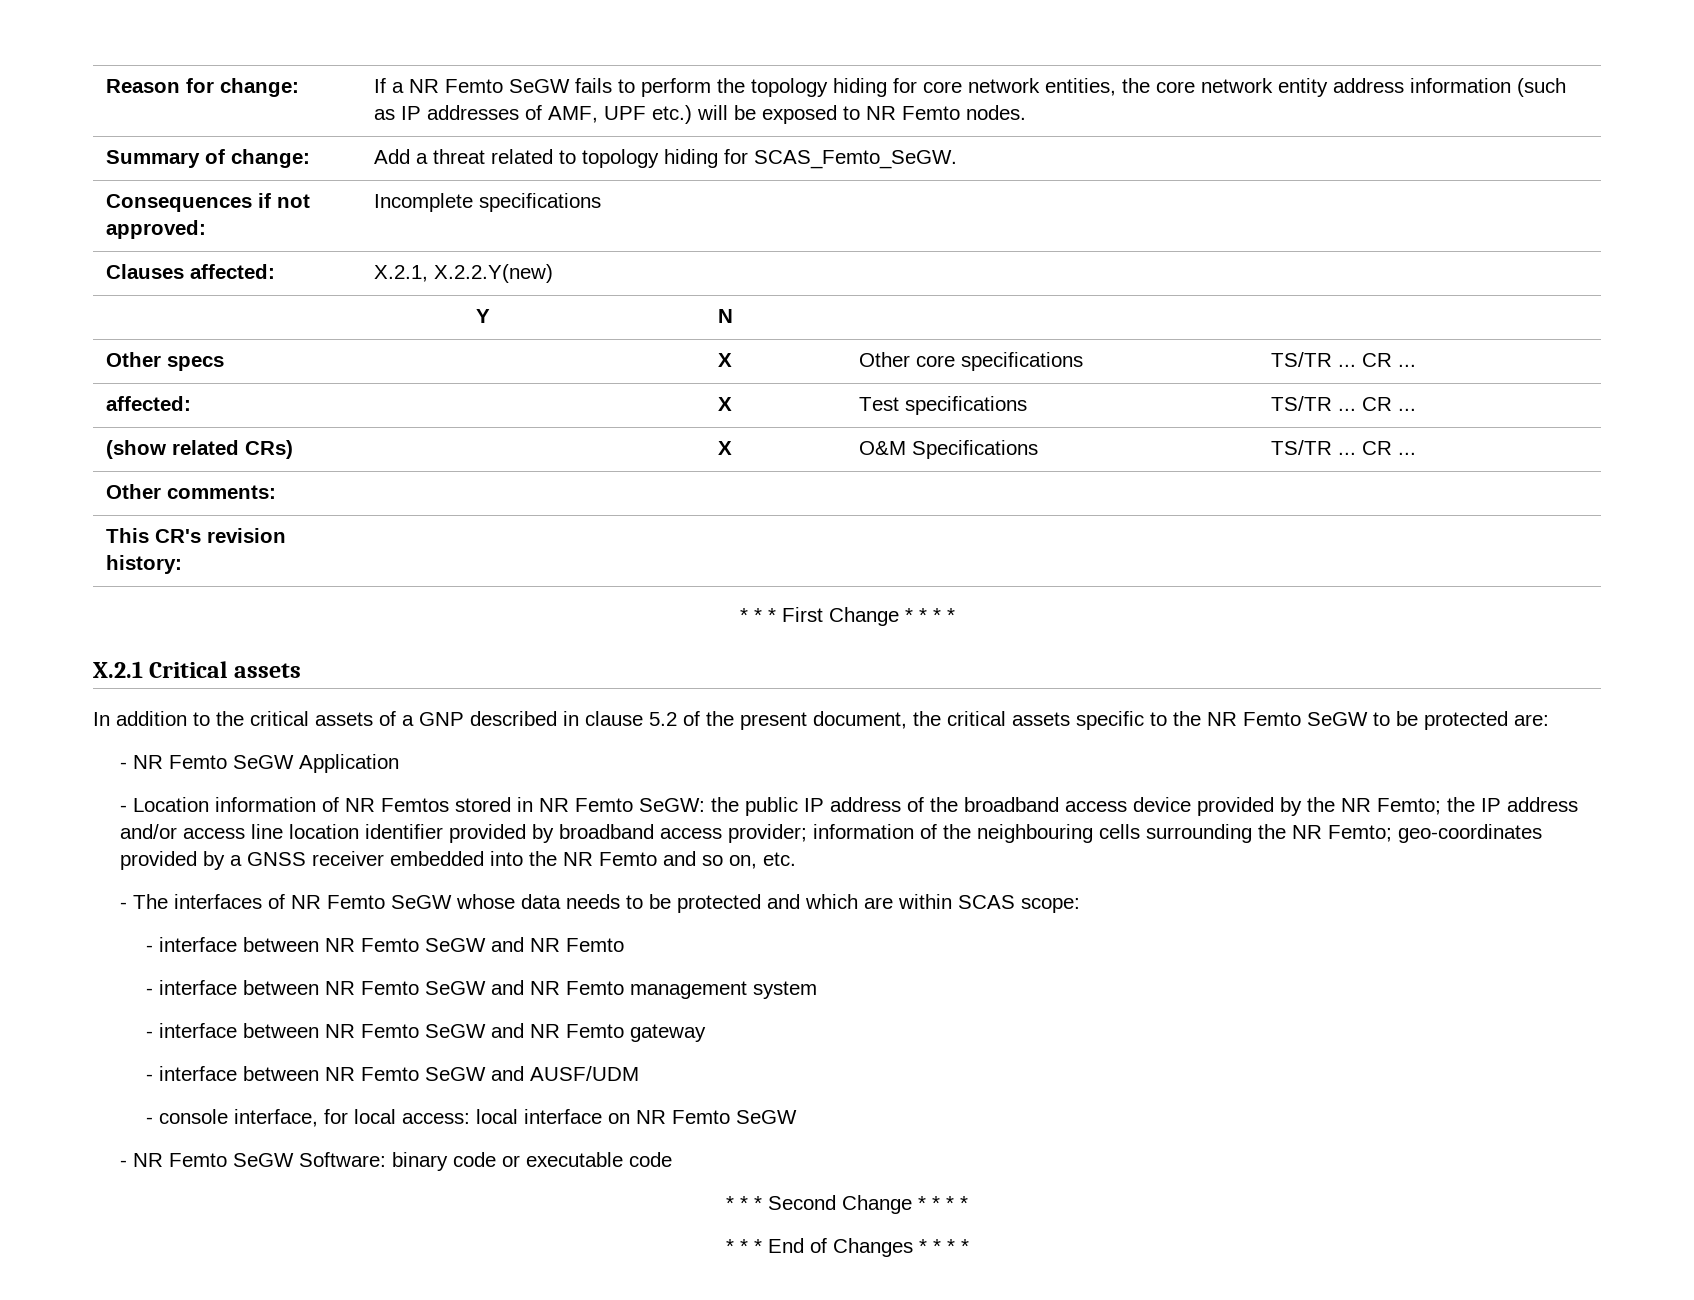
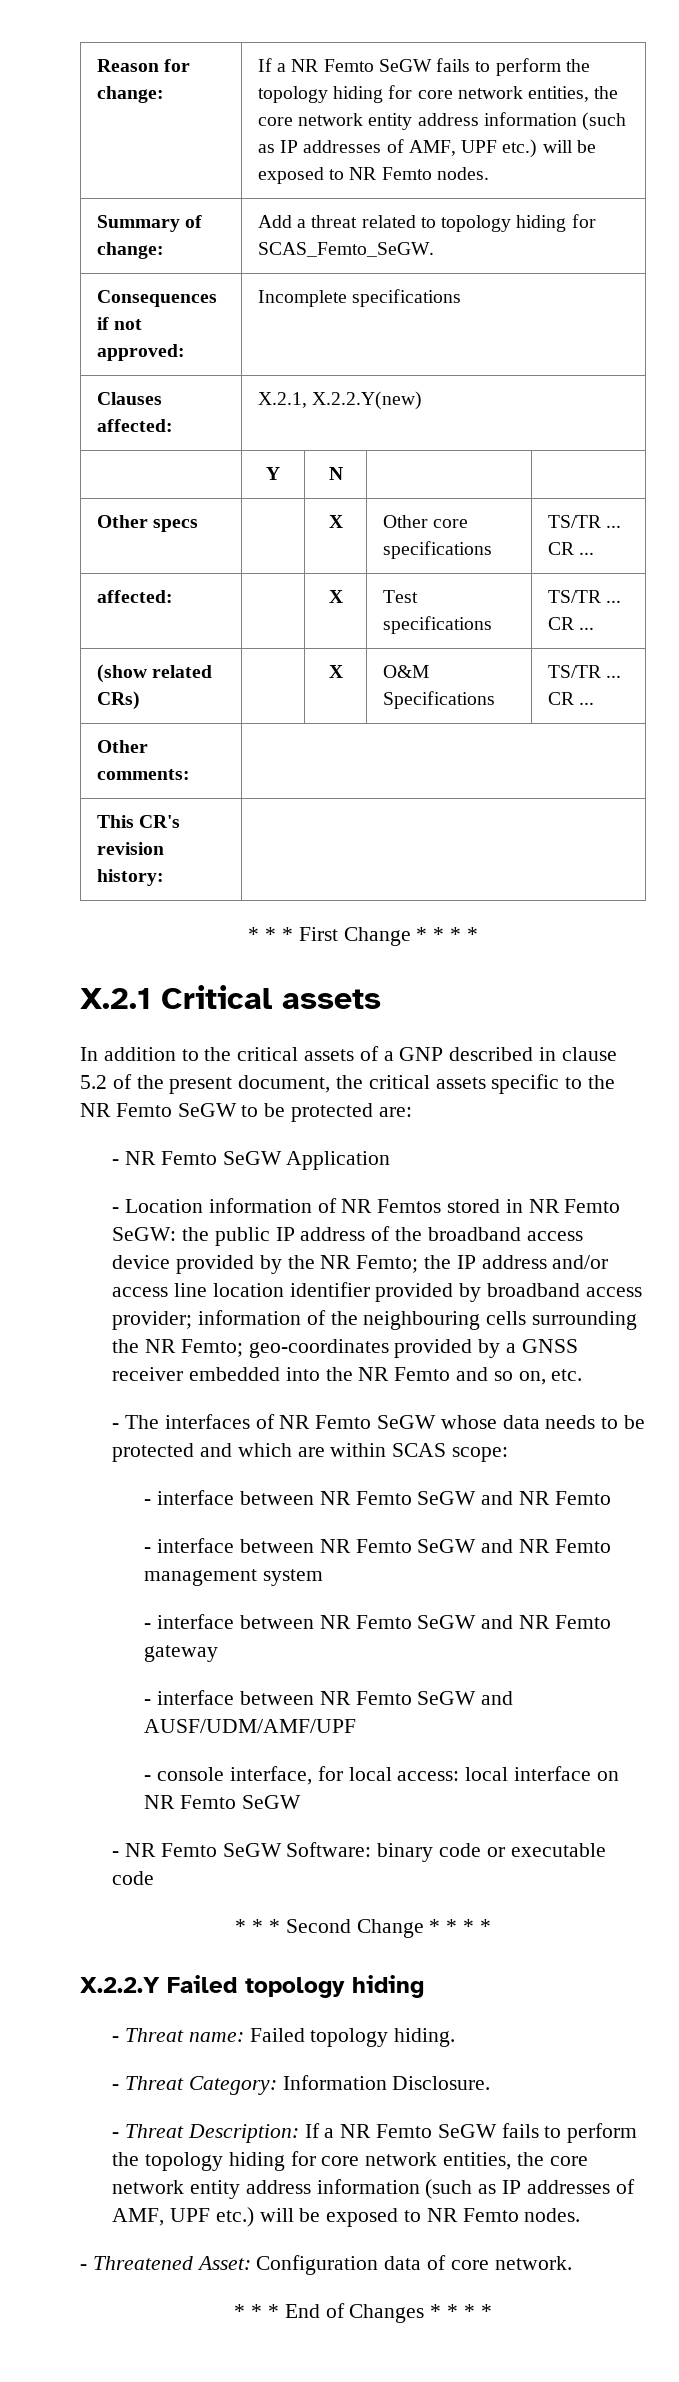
- - interface between NR Femto SeGW and AUSF/UDM
+ - interface between NR Femto SeGW and AUSF/UDM/AMF/UPF
+ X.2.2.Y Failed topology hiding
+ - Threat name: Failed topology hiding.
+ - Threat Category: Information Disclosure.
+ - Threat Description: If a NR Femto SeGW fails to perform the topology hiding for core network entities, the core network entity address information (such as IP addresses of AMF, UPF etc.) will be exposed to NR Femto nodes.
+ - Threatened Asset: Configuration data of core network.

